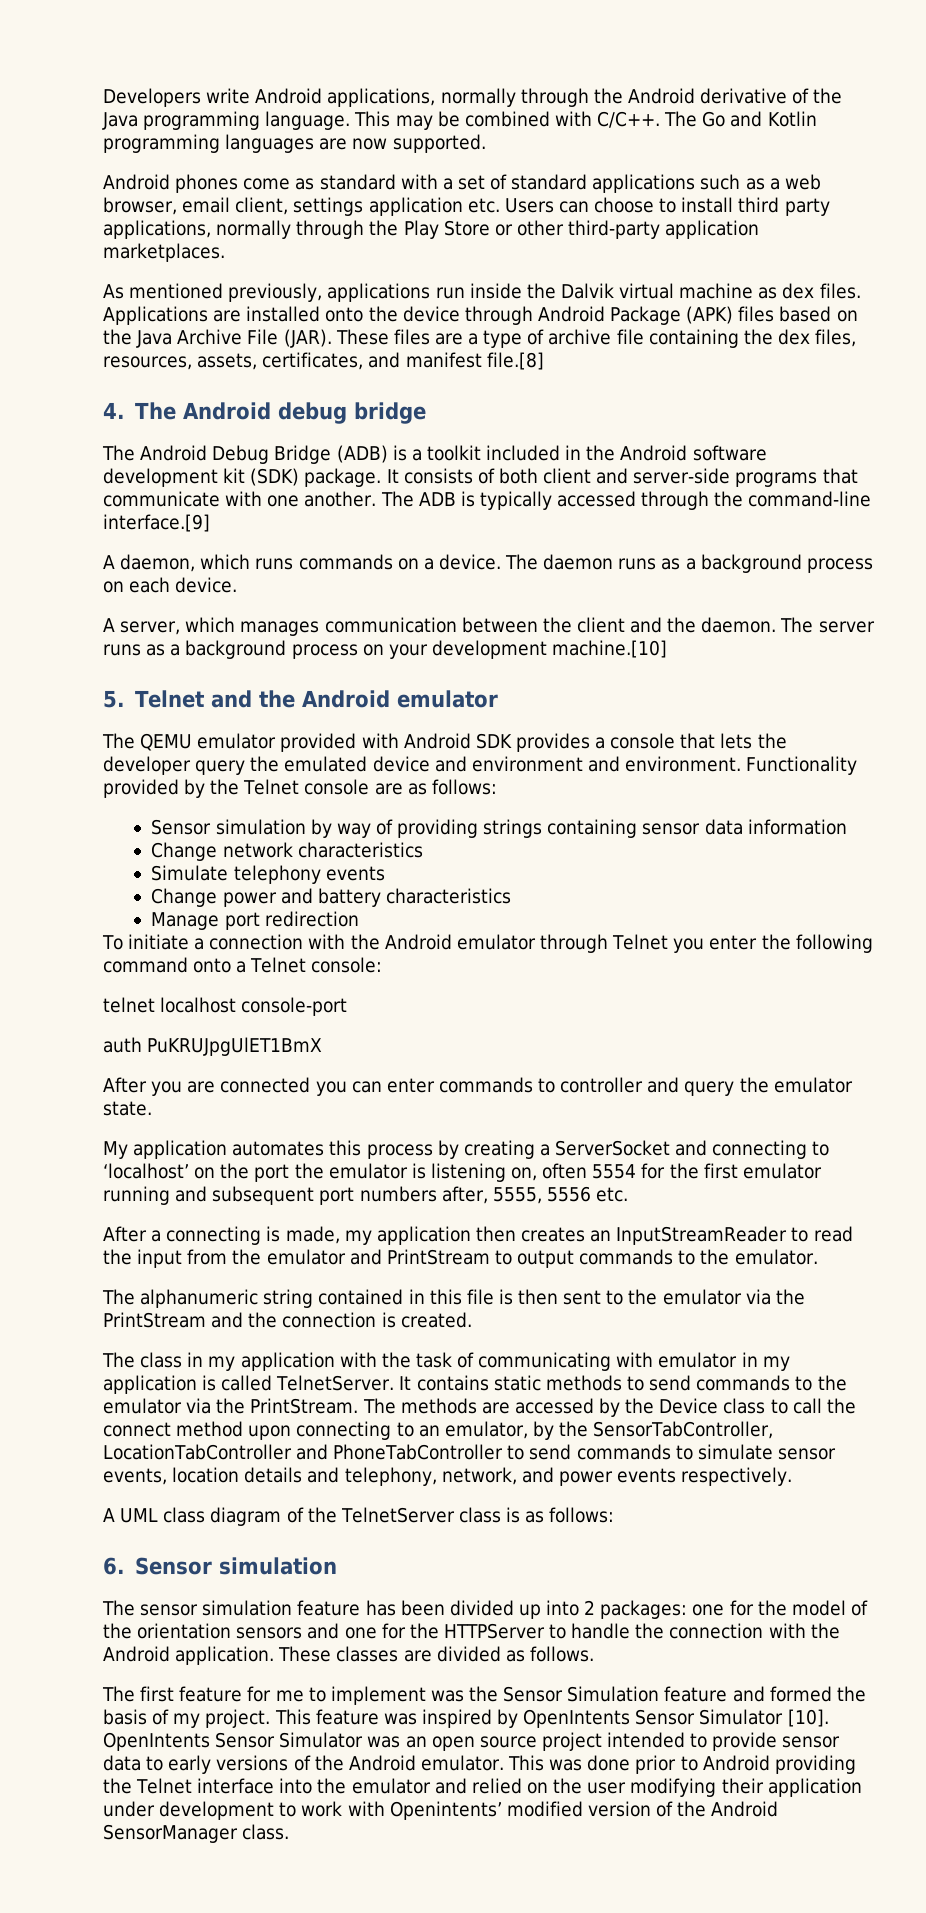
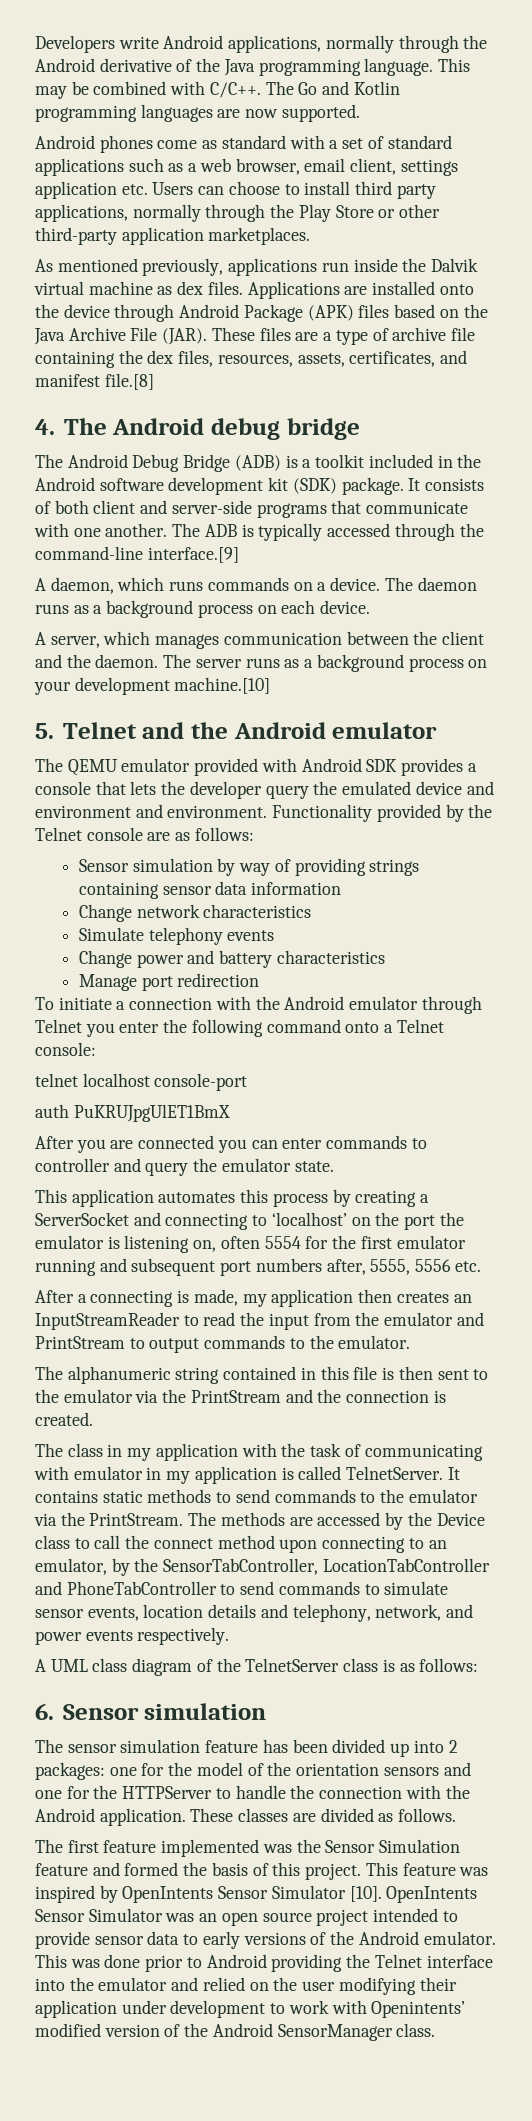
- My application automates this process by creating a ServerSocket and connecting to ‘localhost’ on the port the emulator is listening on, often 5554 for the first emulator running and subsequent port numbers after, 5555, 5556 etc.
+ This application automates this process by creating a ServerSocket and connecting to ‘localhost’ on the port the emulator is listening on, often 5554 for the first emulator running and subsequent port numbers after, 5555, 5556 etc.
- The first feature for me to implement was the Sensor Simulation feature and formed the basis of my project.
+ The first feature implemented was the Sensor Simulation feature and formed the basis of this project.

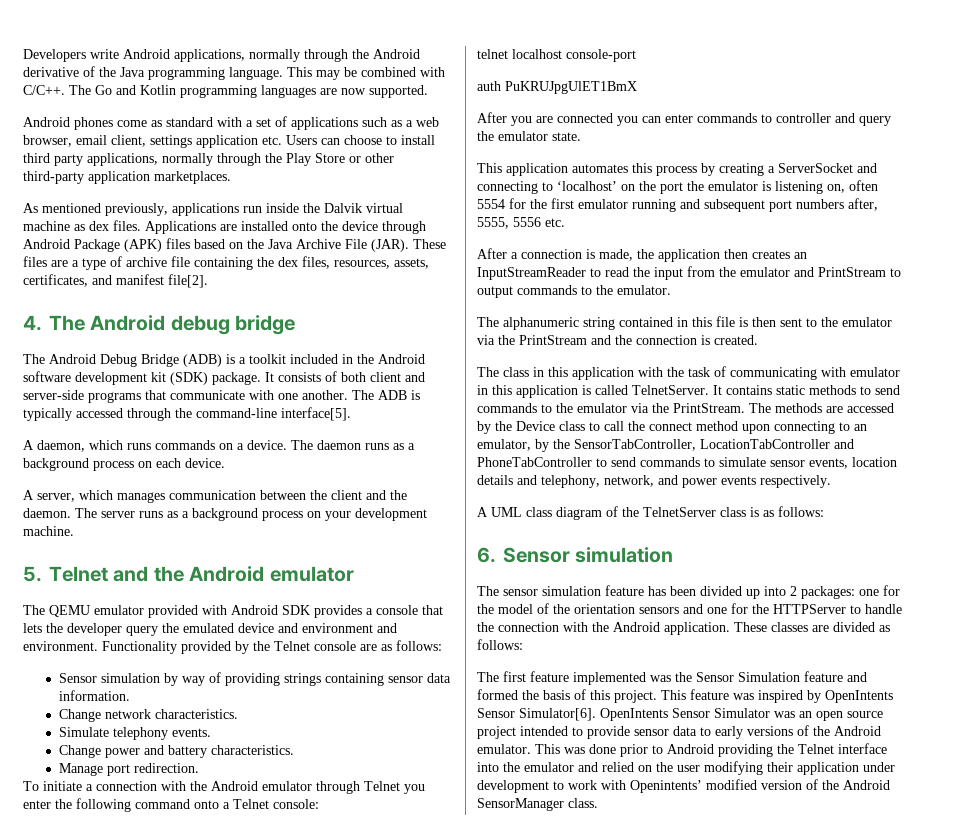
- Android phones come as standard with a set of standard applications such as a web browser, email client, settings application etc. Users can choose to install third party applications, normally through the Play Store or other third-party application marketplaces.
+ Android phones come as standard with a set of applications such as a web browser, email client, settings application etc. Users can choose to install third party applications, normally through the Play Store or other third-party application marketplaces.
- These files are a type of archive file containing the dex files, resources, assets, certificates, and manifest file.[8]
+ These files are a type of archive file containing the dex files, resources, assets, certificates, and manifest file[2].
- The ADB is typically accessed through the command-line interface.[9]
+ The ADB is typically accessed through the command-line interface[5].
- The server runs as a background process on your development machine.[10]
+ The server runs as a background process on your development machine.
- Sensor simulation by way of providing strings containing sensor data information
+ Sensor simulation by way of providing strings containing sensor data information.
- Change network characteristics
+ Change network characteristics.
- Simulate telephony events
+ Simulate telephony events.
- Change power and battery characteristics
+ Change power and battery characteristics.
- Manage port redirection
+ Manage port redirection.
- After a connecting is made, my application then creates an InputStreamReader to read the input from the emulator and PrintStream to output commands to the emulator.
+ After a connection is made, the application then creates an InputStreamReader to read the input from the emulator and PrintStream to output commands to the emulator.
- The class in my application with the task of communicating with emulator in my application is called TelnetServer.
+ The class in this application with the task of communicating with emulator in this application is called TelnetServer.
- These classes are divided as follows.
+ These classes are divided as follows:
- This feature was inspired by OpenIntents Sensor Simulator [10].
+ This feature was inspired by OpenIntents Sensor Simulator[6].

